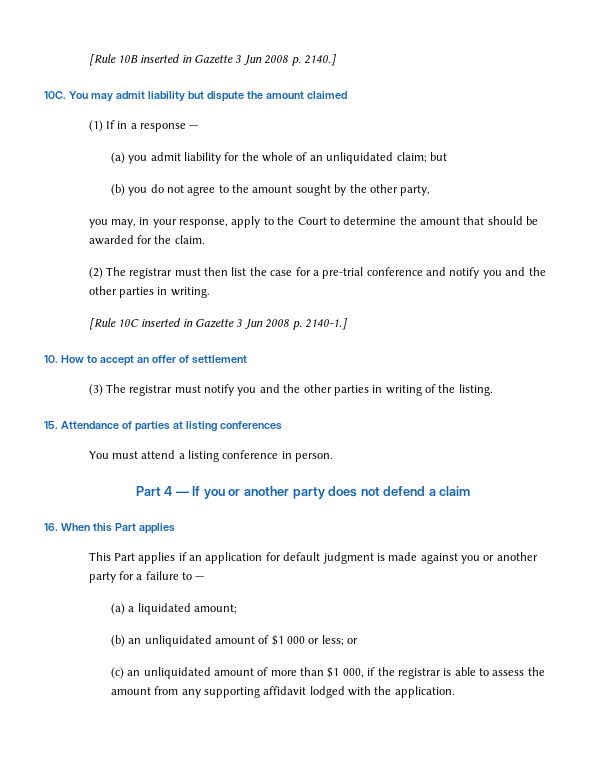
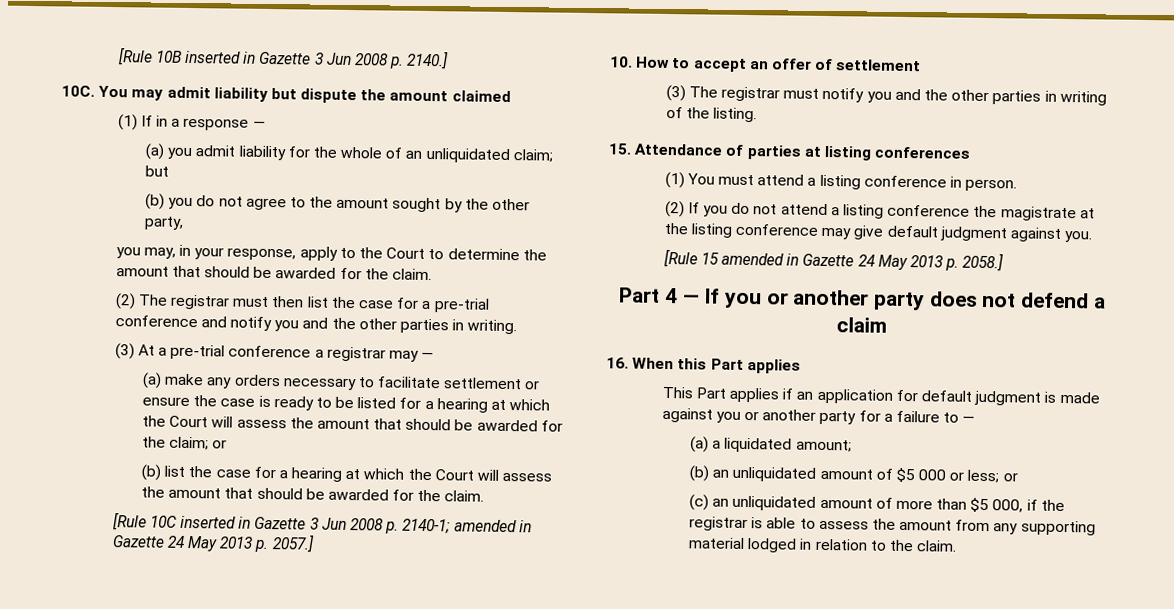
+ (3) At a pre-trial conference a registrar may —
+ (a) make any orders necessary to facilitate settlement or ensure the case is ready to be listed for a hearing at which the Court will assess the amount that should be awarded for the claim; or
+ (b) list the case for a hearing at which the Court will assess the amount that should be awarded for the claim.
- [Rule 10C inserted in Gazette 3 Jun 2008 p. 2140-1.]
+ [Rule 10C inserted in Gazette 3 Jun 2008 p. 2140-1; amended in Gazette 24 May 2013 p. 2057.]
- You must attend a listing conference in person.
+ (1) You must attend a listing conference in person.
+ (2) If you do not attend a listing conference the magistrate at the listing conference may give default judgment against you.
+ [Rule 15 amended in Gazette 24 May 2013 p. 2058.]
- (b) an unliquidated amount of $1 000 or less; or
+ (b) an unliquidated amount of $5 000 or less; or
- (c) an unliquidated amount of more than $1 000, if the registrar is able to assess the amount from any supporting affidavit lodged with the application.
+ (c) an unliquidated amount of more than $5 000, if the registrar is able to assess the amount from any supporting material lodged in relation to the claim.

